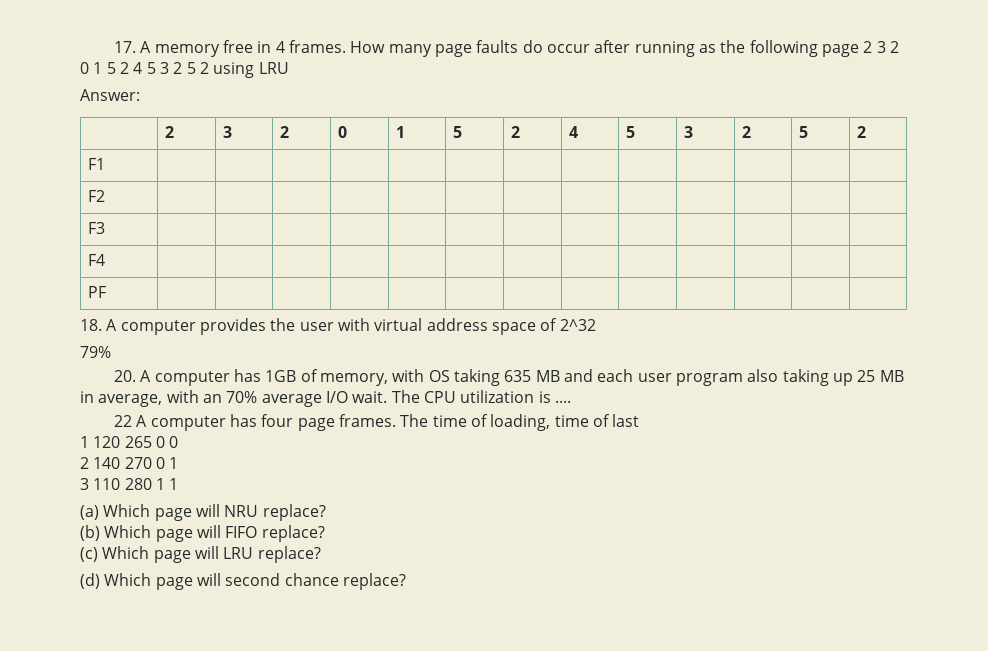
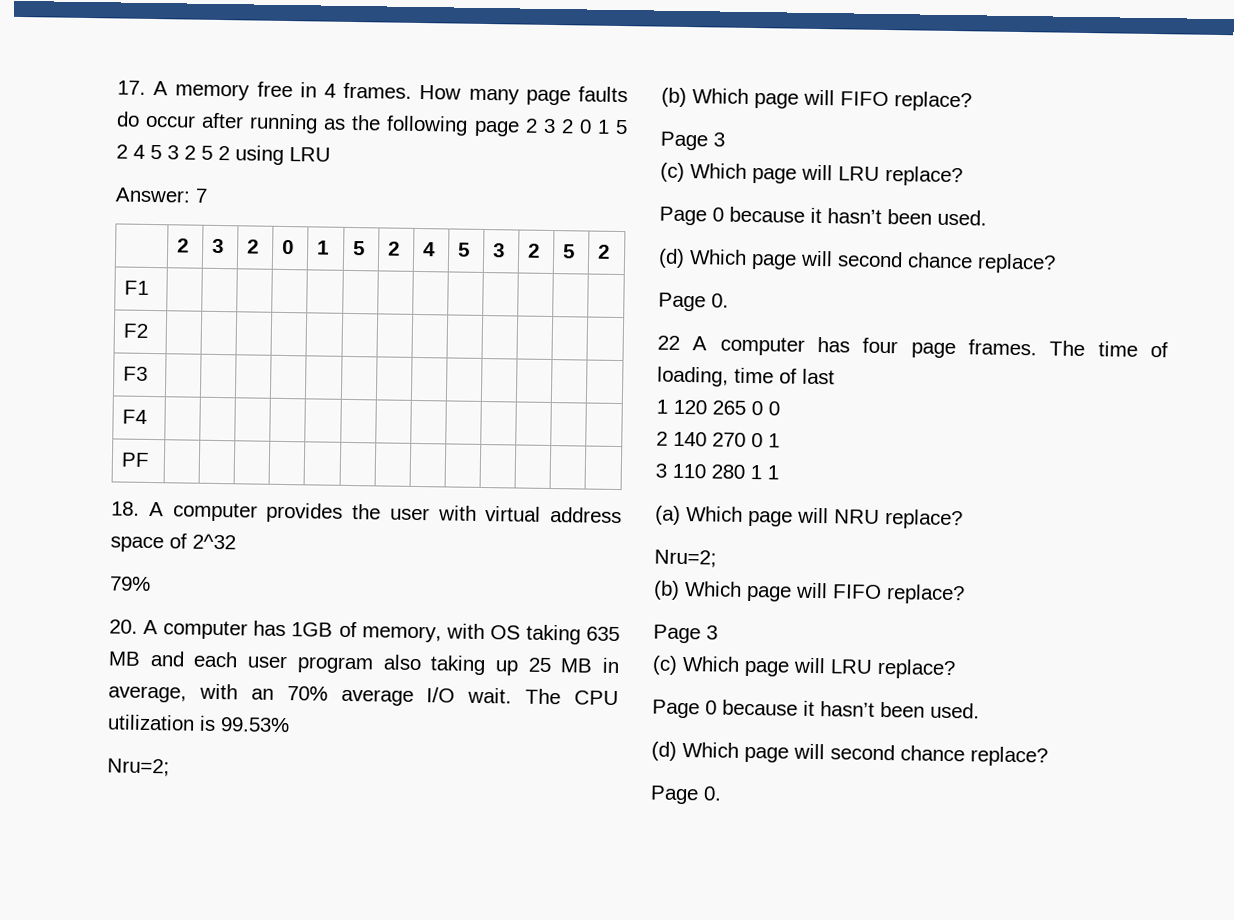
- Answer:
+ Answer: 7
- The CPU utilization is ....
+ The CPU utilization is 99.53%
+ Nru=2;
+ (b) Which page will FIFO replace?
+ Page 3
+ (c) Which page will LRU replace?
+ Page 0 because it hasn’t been used.
+ (d) Which page will second chance replace?
+ Page 0.
  (a) Which page will NRU replace?
+ Nru=2;
  (b) Which page will FIFO replace?
+ Page 3
  (c) Which page will LRU replace?
+ Page 0 because it hasn’t been used.
  (d) Which page will second chance replace?
+ Page 0.

